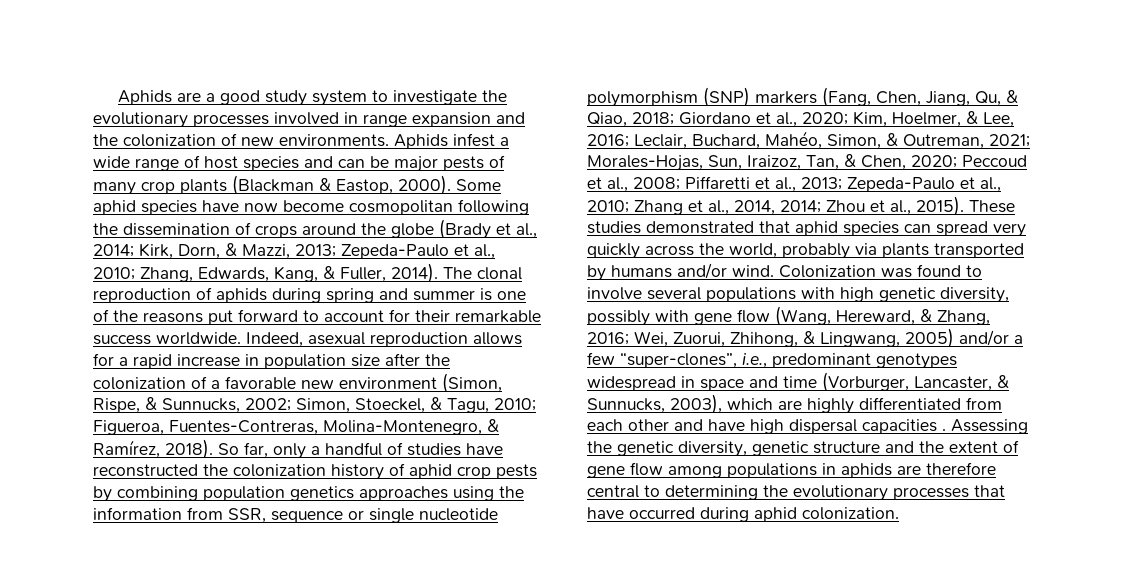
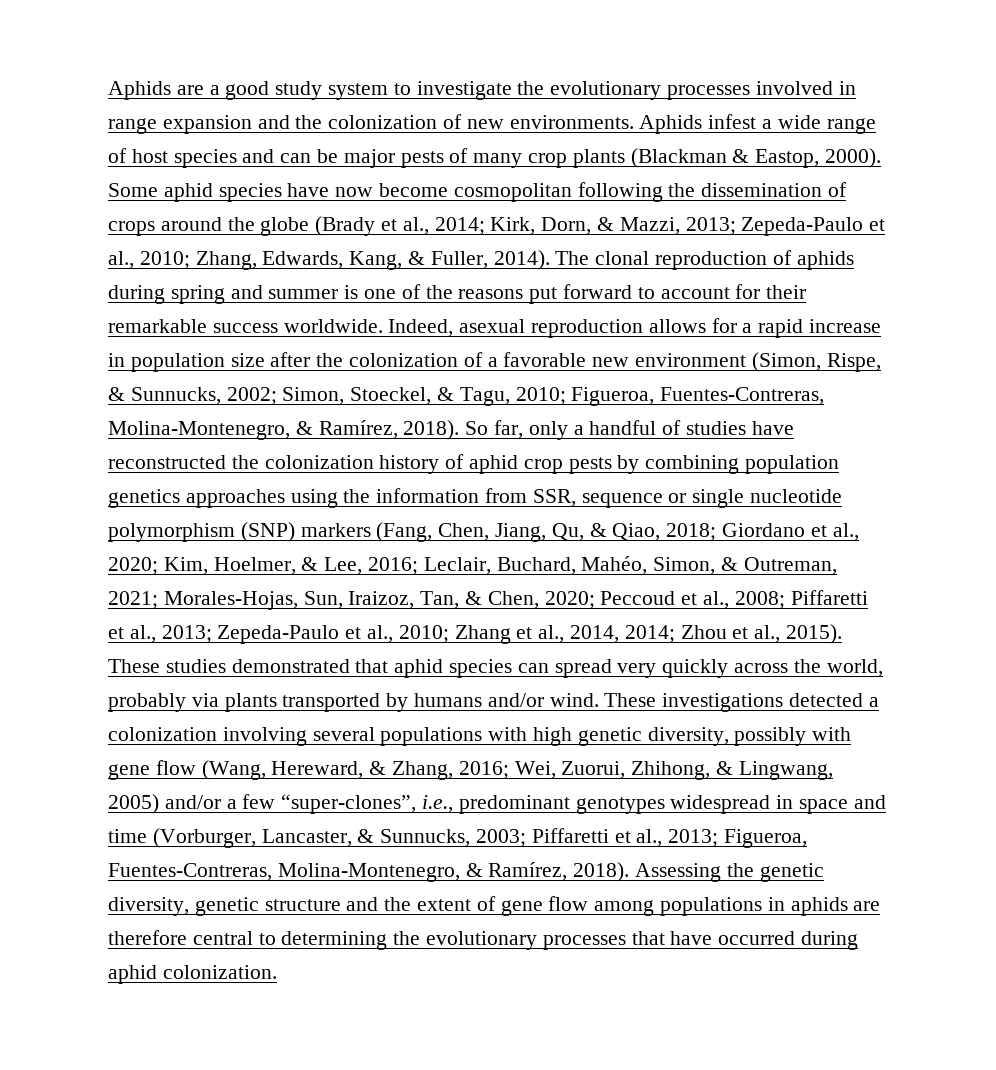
- Colonization was found to involve several populations with high genetic diversity, possibly with gene flow (Wang, Hereward, & Zhang, 2016; Wei, Zuorui, Zhihong, & Lingwang, 2005) and/or a few “super-clones”, i.e., predominant genotypes widespread in space and time (Vorburger, Lancaster, & Sunnucks, 2003), which are highly differentiated from each other and have high dispersal capacities .
+ These investigations detected a colonization involving several populations with high genetic diversity, possibly with gene flow (Wang, Hereward, & Zhang, 2016; Wei, Zuorui, Zhihong, & Lingwang, 2005) and/or a few “super-clones”, i.e., predominant genotypes widespread in space and time (Vorburger, Lancaster, & Sunnucks, 2003; Piffaretti et al., 2013; Figueroa, Fuentes-Contreras, Molina-Montenegro, & Ramírez, 2018).

